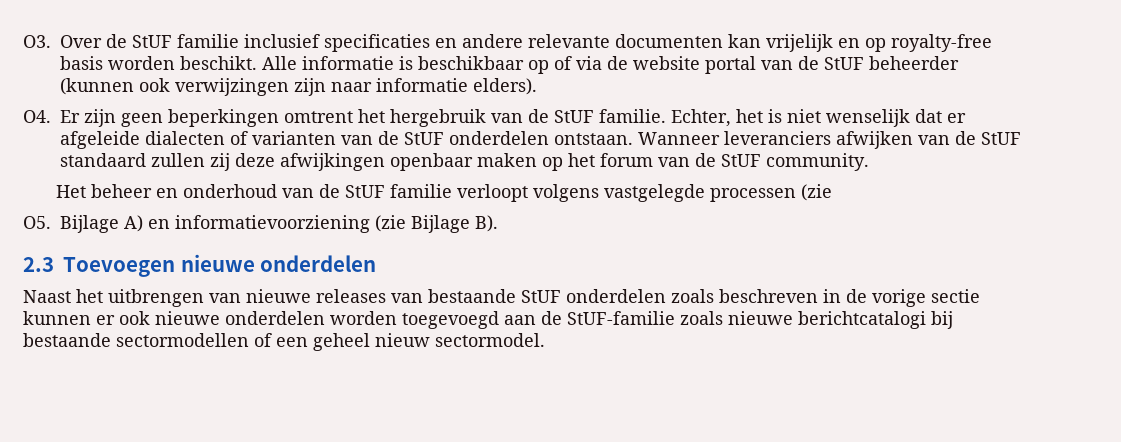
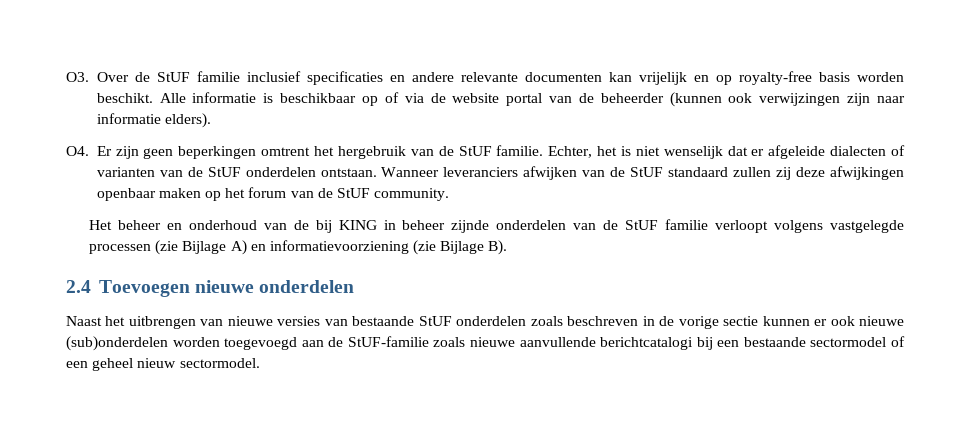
- Alle informatie is beschikbaar op of via de website portal van de StUF beheerder (kunnen ook verwijzingen zijn naar informatie elders).
+ Alle informatie is beschikbaar op of via de website portal van de beheerder (kunnen ook verwijzingen zijn naar informatie elders).
- Het beheer en onderhoud van de StUF familie verloopt volgens vastgelegde processen (zie
- O5. Bijlage A) en informatievoorziening (zie Bijlage B).
+ Het beheer en onderhoud van de bij KING in beheer zijnde onderdelen van de StUF familie verloopt volgens vastgelegde processen (zie Bijlage A) en informatievoorziening (zie Bijlage B).
- 2.3 Toevoegen nieuwe onderdelen
+ 2.4 Toevoegen nieuwe onderdelen
- Naast het uitbrengen van nieuwe releases van bestaande StUF onderdelen zoals beschreven in de vorige sectie kunnen er ook nieuwe onderdelen worden toegevoegd aan de StUF-familie zoals nieuwe berichtcatalogi bij bestaande sectormodellen of een geheel nieuw sectormodel.
+ Naast het uitbrengen van nieuwe versies van bestaande StUF onderdelen zoals beschreven in de vorige sectie kunnen er ook nieuwe (sub)onderdelen worden toegevoegd aan de StUF-familie zoals nieuwe aanvullende berichtcatalogi bij een bestaande sectormodel of een geheel nieuw sectormodel.

